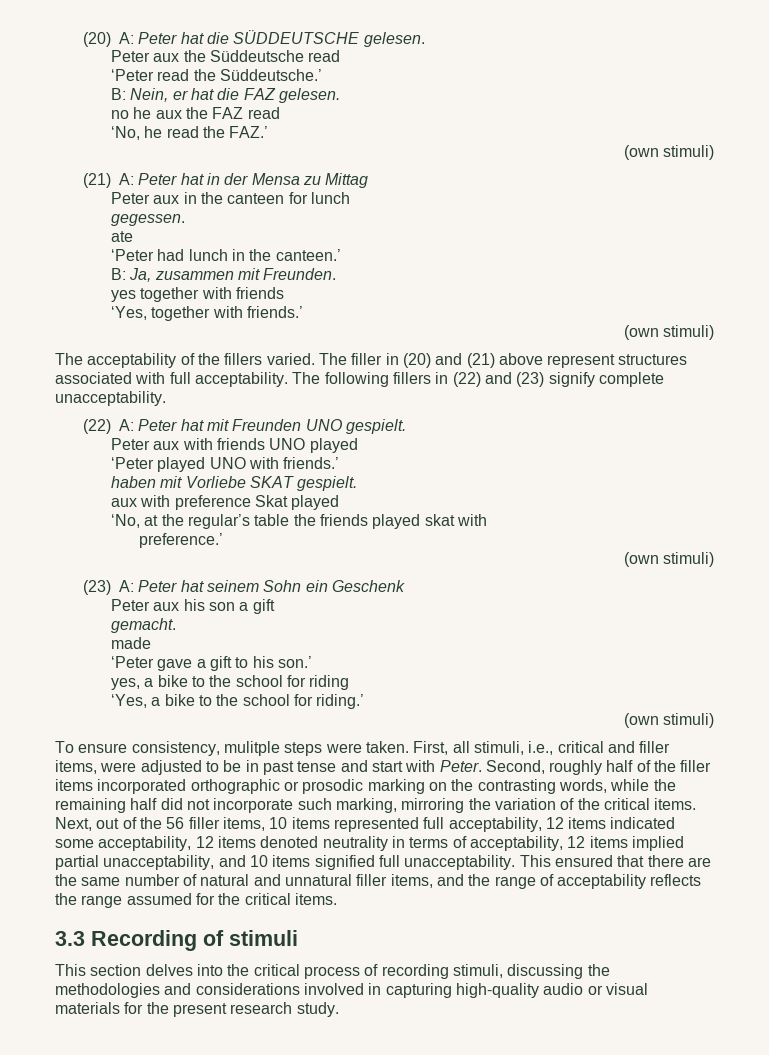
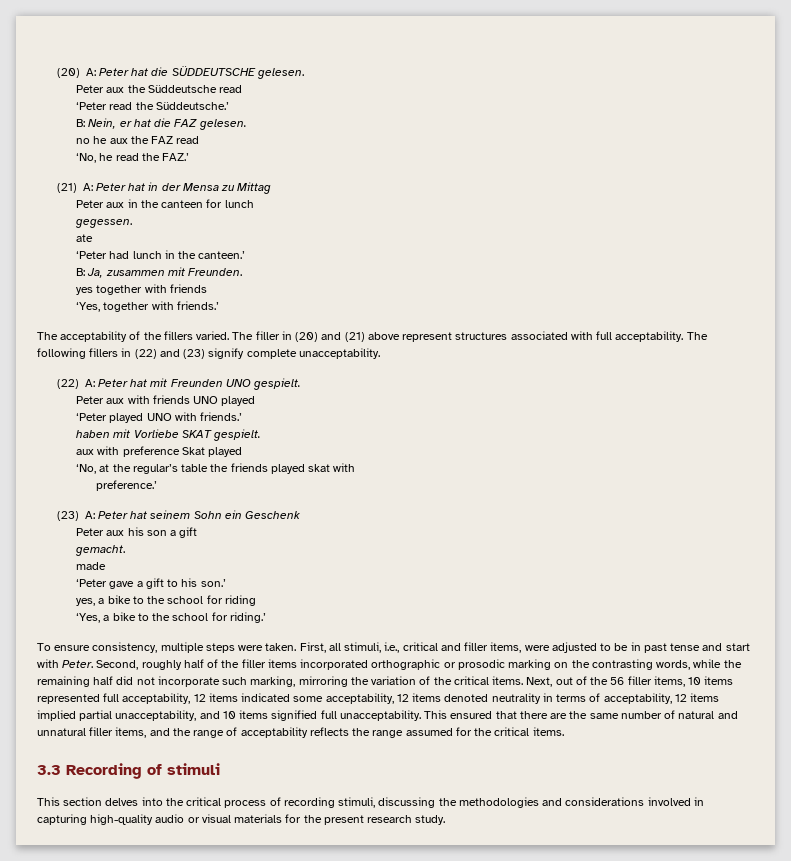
  ‘No, he read the FAZ.’
- (own stimuli)
  ‘Yes, together with friends.’
- (own stimuli)
  preference.’
- (own stimuli)
  ‘Yes, a bike to the school for riding.’
- (own stimuli)
- To ensure consistency, mulitple steps were taken.
+ To ensure consistency, multiple steps were taken.

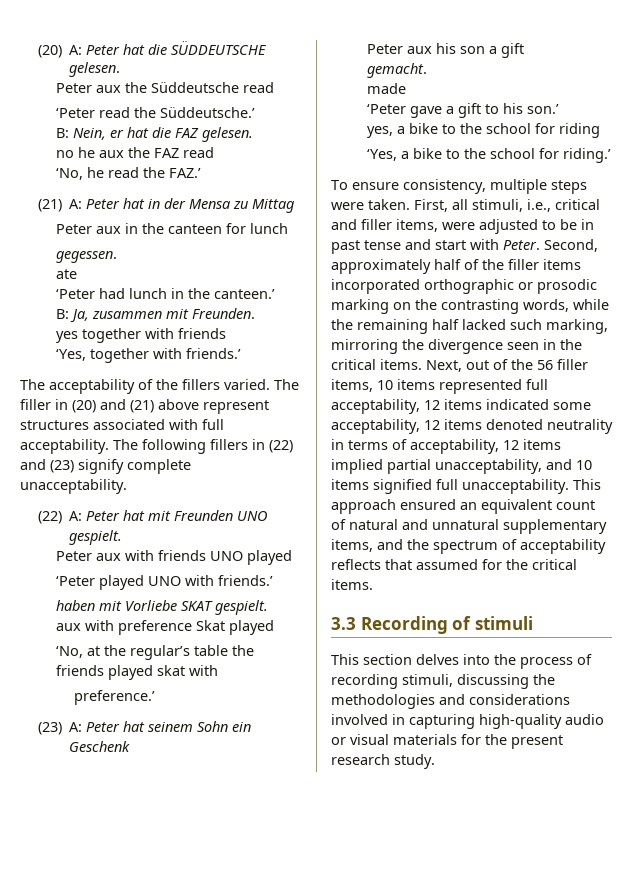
- Second, roughly half of the filler items incorporated orthographic or prosodic marking on the contrasting words, while the remaining half did not incorporate such marking, mirroring the variation of the critical items.
+ Second, approximately half of the filler items incorporated orthographic or prosodic marking on the contrasting words, while the remaining half lacked such marking, mirroring the divergence seen in the critical items.
- This ensured that there are the same number of natural and unnatural filler items, and the range of acceptability reflects the range assumed for the critical items.
+ This approach ensured an equivalent count of natural and unnatural supplementary items, and the spectrum of acceptability reflects that assumed for the critical items.
- This section delves into the critical process of recording stimuli, discussing the methodologies and considerations involved in capturing high-quality audio or visual materials for the present research study.
+ This section delves into the process of recording stimuli, discussing the methodologies and considerations involved in capturing high-quality audio or visual materials for the present research study.

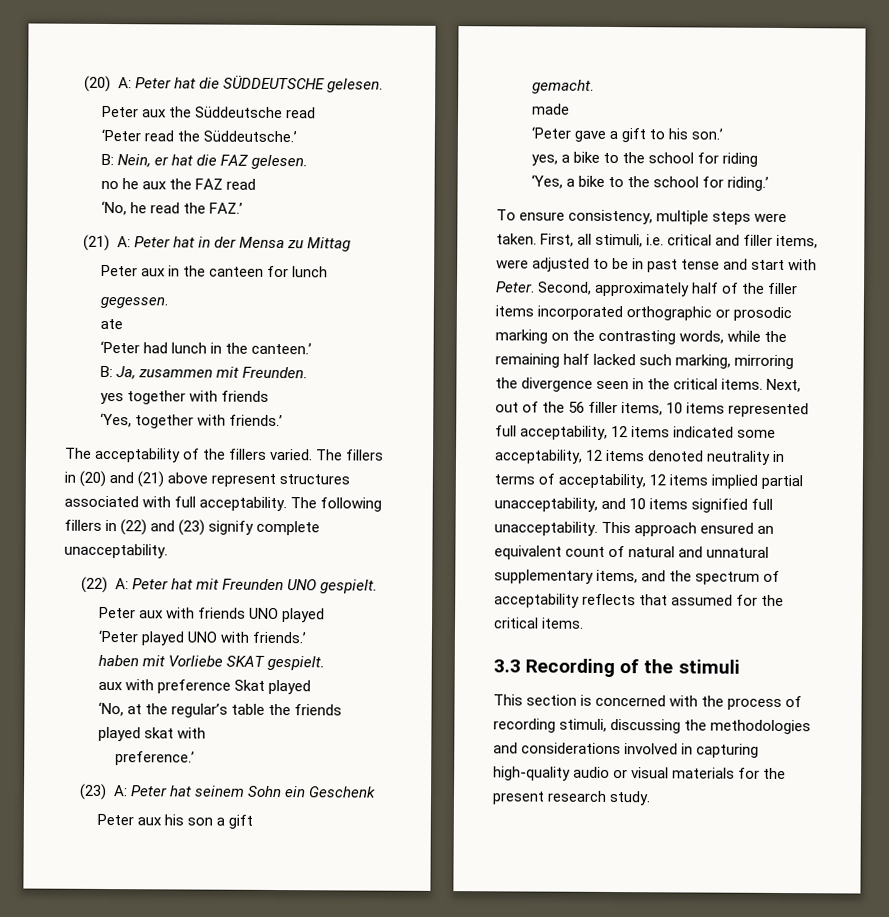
- The filler in (20) and (21) above represent structures associated with full acceptability.
+ The fillers in (20) and (21) above represent structures associated with full acceptability.
- First, all stimuli, i.e., critical and filler items, were adjusted to be in past tense and start with Peter.
+ First, all stimuli, i.e. critical and filler items, were adjusted to be in past tense and start with Peter.
- 3.3 Recording of stimuli
+ 3.3 Recording of the stimuli
- This section delves into the process of recording stimuli, discussing the methodologies and considerations involved in capturing high-quality audio or visual materials for the present research study.
+ This section is concerned with the process of recording stimuli, discussing the methodologies and considerations involved in capturing high-quality audio or visual materials for the present research study.

